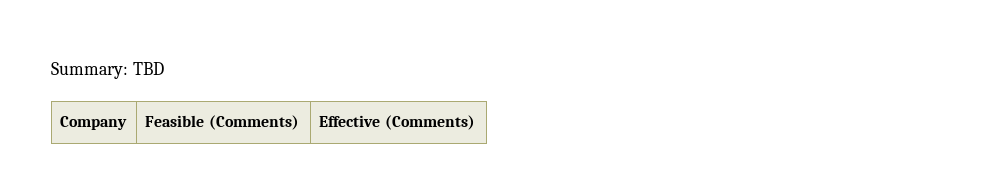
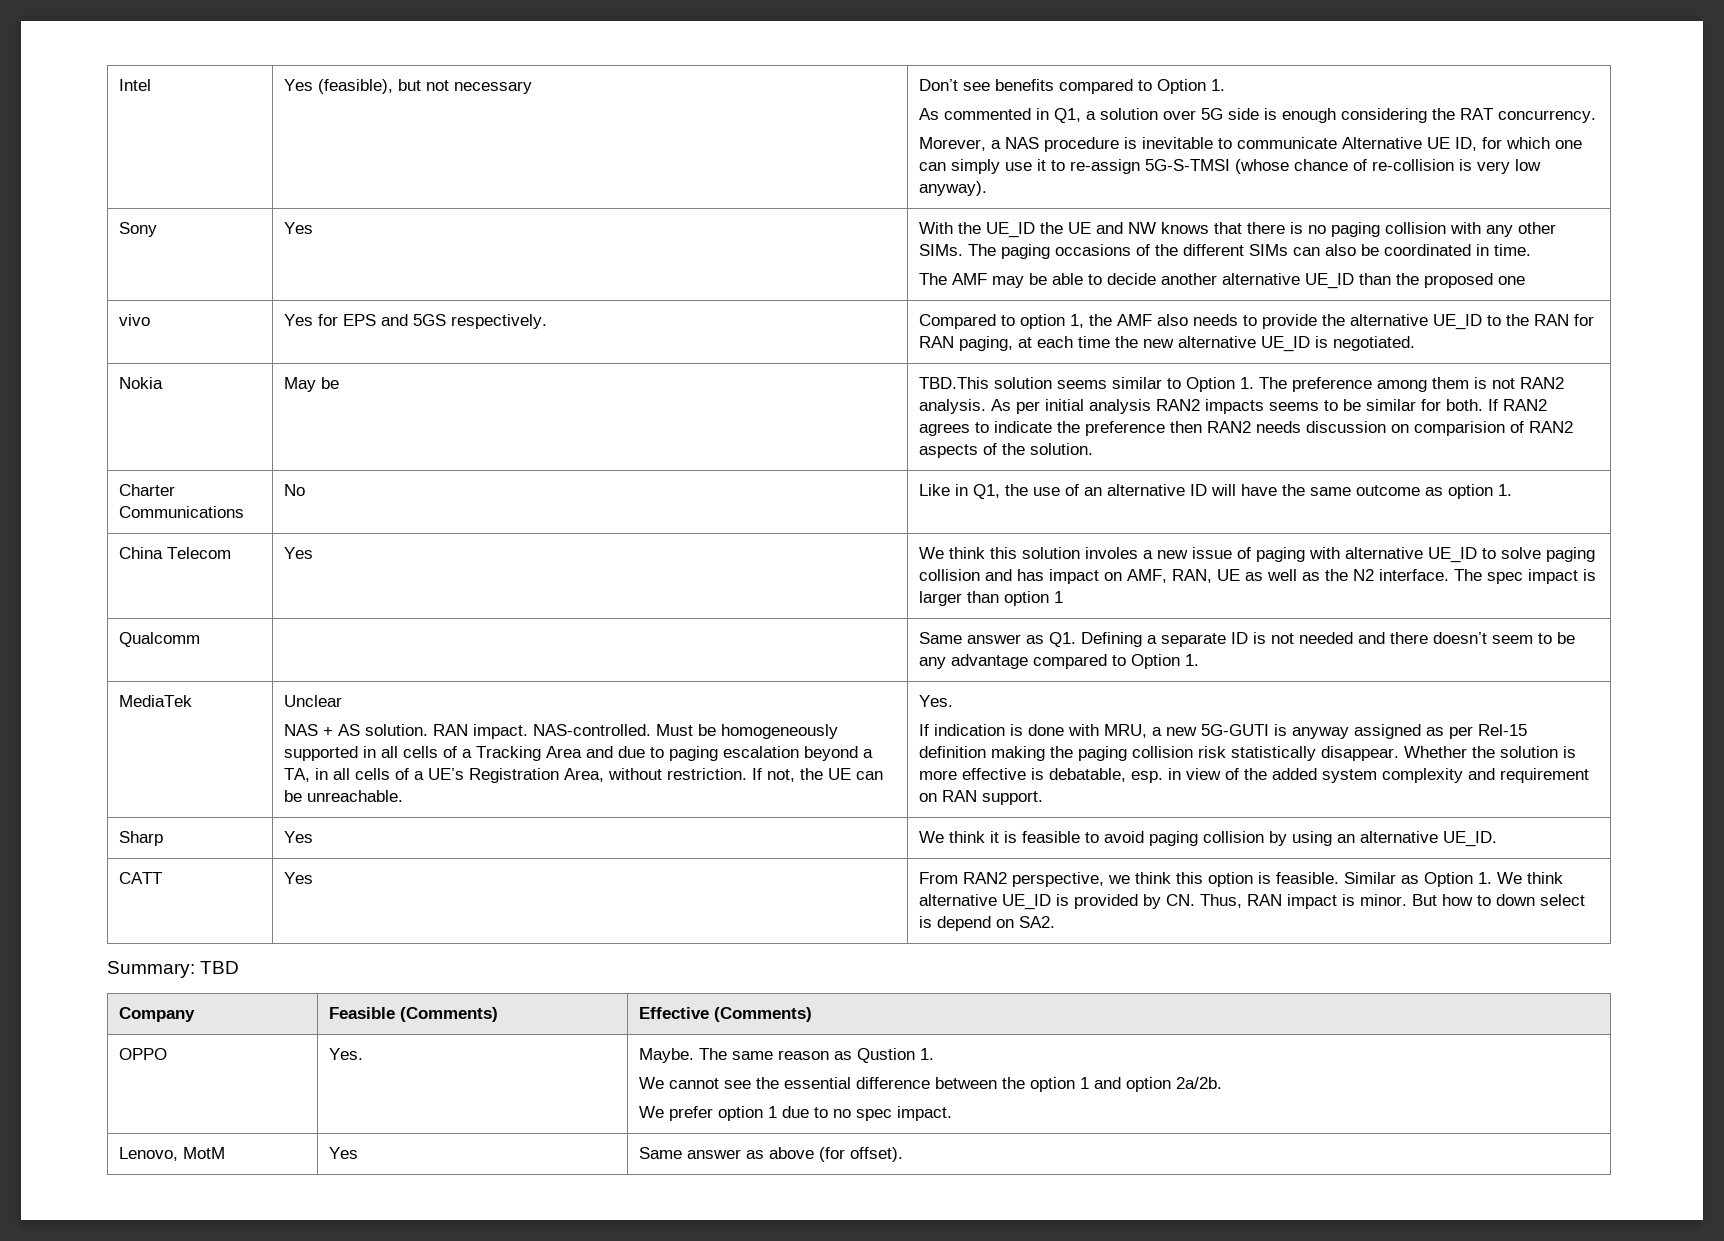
+ Intel | Yes (feasible), but not necessary | Don’t see benefits compared to Option 1.
+ As commented in Q1, a solution over 5G side is enough considering the RAT concurrency.
+ Morever, a NAS procedure is inevitable to communicate Alternative UE ID, for which one can simply use it to re-assign 5G-S-TMSI (whose chance of re-collision is very low anyway).
+ Sony | Yes | With the UE_ID the UE and NW knows that there is no paging collision with any other SIMs. The paging occasions of the different SIMs can also be coordinated in time.
+ The AMF may be able to decide another alternative UE_ID than the proposed one
+ vivo | Yes for EPS and 5GS respectively. | Compared to option 1, the AMF also needs to provide the alternative UE_ID to the RAN for RAN paging, at each time the new alternative UE_ID is negotiated.
+ Nokia | May be | TBD.This solution seems similar to Option 1. The preference among them is not RAN2 analysis. As per initial analysis RAN2 impacts seems to be similar for both. If RAN2 agrees to indicate the preference then RAN2 needs discussion on comparision of RAN2 aspects of the solution.
+ Charter Communications | No | Like in Q1, the use of an alternative ID will have the same outcome as option 1.
+ China Telecom | Yes | We think this solution involes a new issue of paging with alternative UE_ID to solve paging collision and has impact on AMF, RAN, UE as well as the N2 interface. The spec impact is larger than option 1
+ Qualcomm | | Same answer as Q1. Defining a separate ID is not needed and there doesn’t seem to be any advantage compared to Option 1.
+ MediaTek | Unclear
+ NAS + AS solution. RAN impact. NAS-controlled. Must be homogeneously supported in all cells of a Tracking Area and due to paging escalation beyond a TA, in all cells of a UE’s Registration Area, without restriction. If not, the UE can be unreachable. | Yes.
+ If indication is done with MRU, a new 5G-GUTI is anyway assigned as per Rel-15 definition making the paging collision risk statistically disappear. Whether the solution is more effective is debatable, esp. in view of the added system complexity and requirement on RAN support.
+ Sharp | Yes | We think it is feasible to avoid paging collision by using an alternative UE_ID.
+ CATT | Yes | From RAN2 perspective, we think this option is feasible. Similar as Option 1. We think alternative UE_ID is provided by CN. Thus, RAN impact is minor. But how to down select is depend on SA2.
+ OPPO | Yes. | Maybe. The same reason as Qustion 1.
+ We cannot see the essential difference between the option 1 and option 2a/2b.
+ We prefer option 1 due to no spec impact.
+ Lenovo, MotM | Yes | Same answer as above (for offset).

